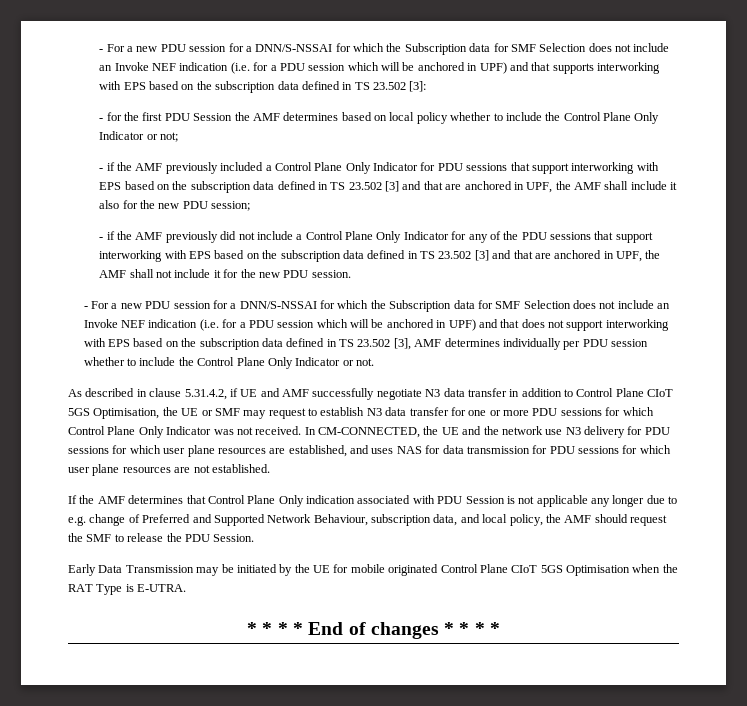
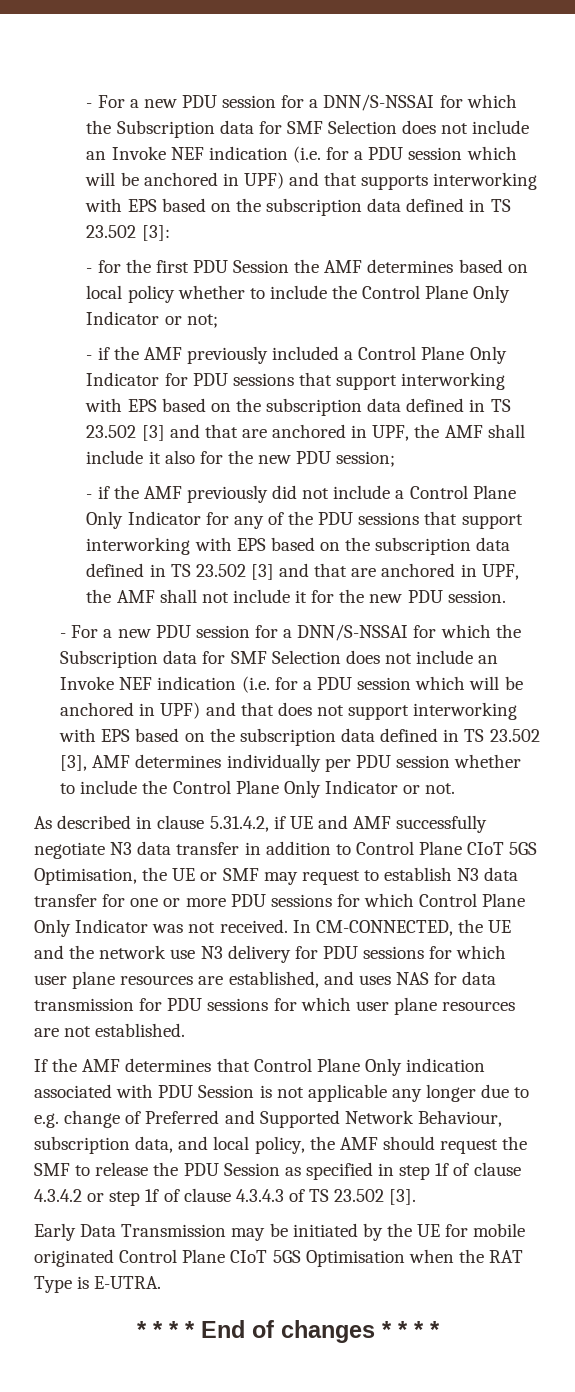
- If the AMF determines that Control Plane Only indication associated with PDU Session is not applicable any longer due to e.g. change of Preferred and Supported Network Behaviour, subscription data, and local policy, the AMF should request the SMF to release the PDU Session.
+ If the AMF determines that Control Plane Only indication associated with PDU Session is not applicable any longer due to e.g. change of Preferred and Supported Network Behaviour, subscription data, and local policy, the AMF should request the SMF to release the PDU Session as specified in step 1f of clause 4.3.4.2 or step 1f of clause 4.3.4.3 of TS 23.502 [3].

